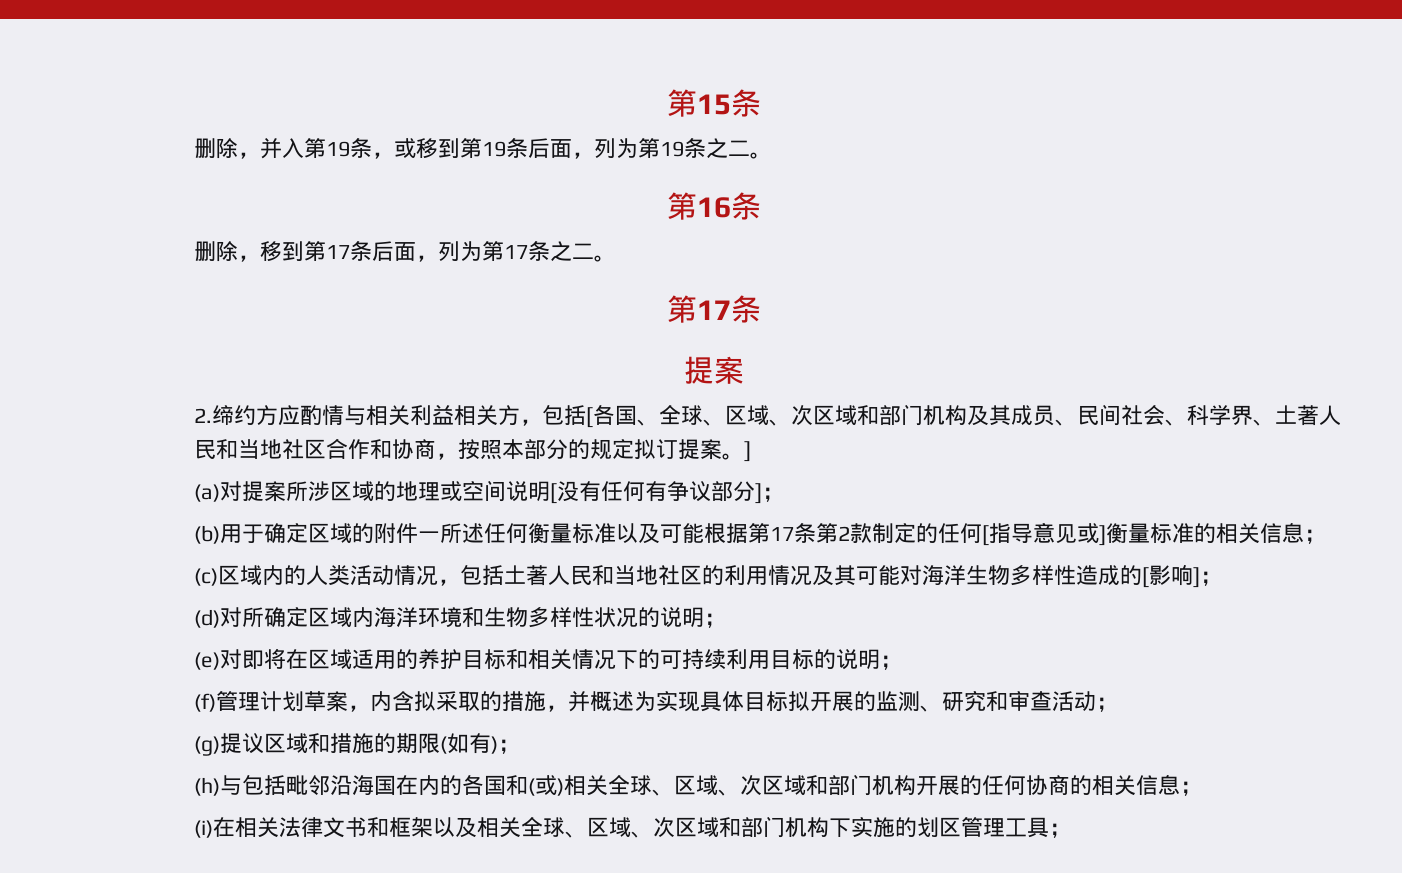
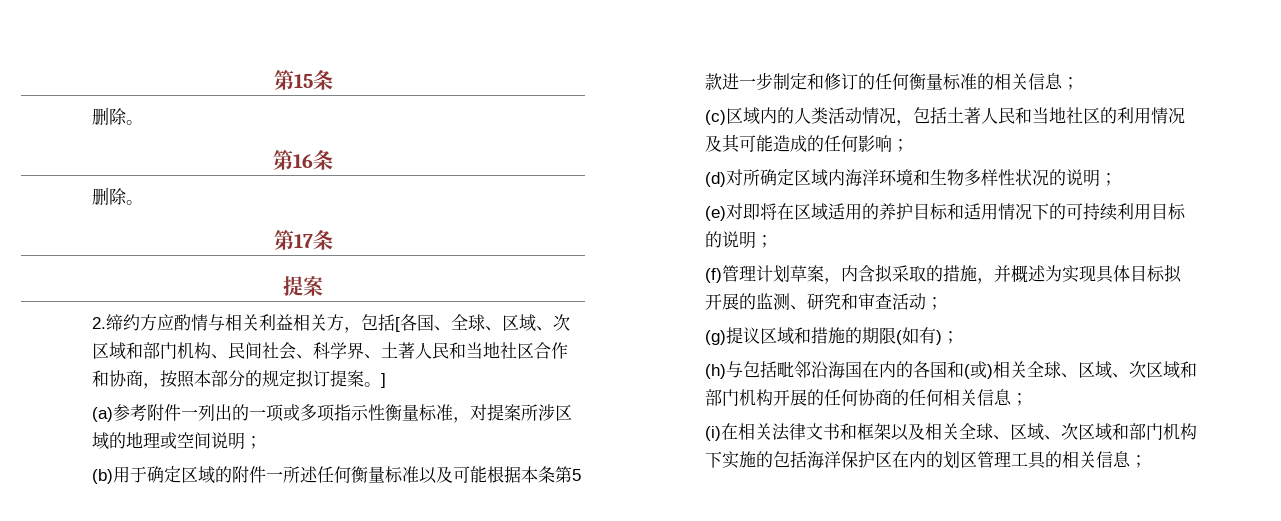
  第15条
- 删除，并入第19条，或移到第19条后面，列为第19条之二。
+ 删除。
  第16条
- 删除，移到第17条后面，列为第17条之二。
+ 删除。
- 2.缔约方应酌情与相关利益相关方，包括[各国、全球、区域、次区域和部门机构及其成员、民间社会、科学界、土著人民和当地社区合作和协商，按照本部分的规定拟订提案。]
+ 2.缔约方应酌情与相关利益相关方，包括[各国、全球、区域、次区域和部门机构、民间社会、科学界、土著人民和当地社区合作和协商，按照本部分的规定拟订提案。]
- (a)对提案所涉区域的地理或空间说明[没有任何有争议部分]；
+ (a)参考附件一列出的一项或多项指示性衡量标准，对提案所涉区域的地理或空间说明；
- (b)用于确定区域的附件一所述任何衡量标准以及可能根据第17条第2款制定的任何[指导意见或]衡量标准的相关信息；
+ (b)用于确定区域的附件一所述任何衡量标准以及可能根据本条第5款进一步制定和修订的任何衡量标准的相关信息；
- (c)区域内的人类活动情况，包括土著人民和当地社区的利用情况及其可能对海洋生物多样性造成的[影响]；
+ (c)区域内的人类活动情况，包括土著人民和当地社区的利用情况及其可能造成的任何影响；
- (e)对即将在区域适用的养护目标和相关情况下的可持续利用目标的说明；
+ (e)对即将在区域适用的养护目标和适用情况下的可持续利用目标的说明；
- (h)与包括毗邻沿海国在内的各国和(或)相关全球、区域、次区域和部门机构开展的任何协商的相关信息；
+ (h)与包括毗邻沿海国在内的各国和(或)相关全球、区域、次区域和部门机构开展的任何协商的任何相关信息；
- (i)在相关法律文书和框架以及相关全球、区域、次区域和部门机构下实施的划区管理工具；
+ (i)在相关法律文书和框架以及相关全球、区域、次区域和部门机构下实施的包括海洋保护区在内的划区管理工具的相关信息；

